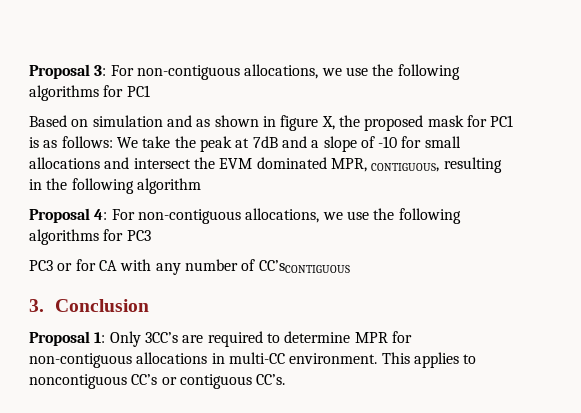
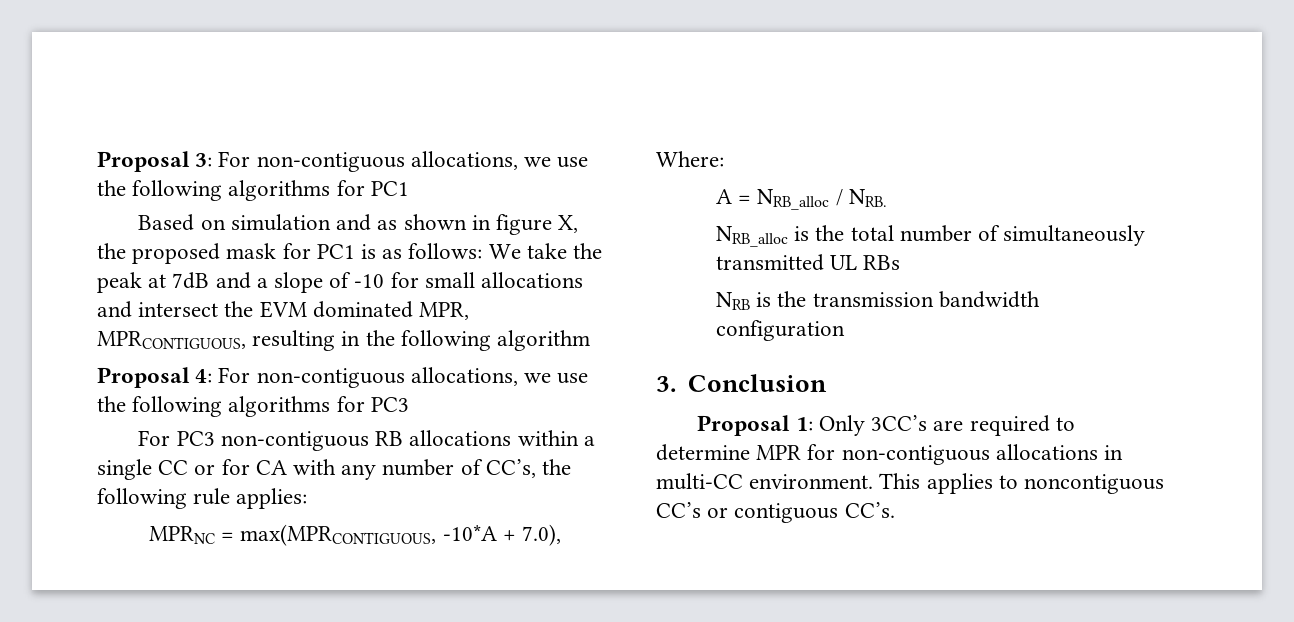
- Based on simulation and as shown in figure X, the proposed mask for PC1 is as follows: We take the peak at 7dB and a slope of -10 for small allocations and intersect the EVM dominated MPR, CONTIGUOUS, resulting in the following algorithm
+ Based on simulation and as shown in figure X, the proposed mask for PC1 is as follows: We take the peak at 7dB and a slope of -10 for small allocations and intersect the EVM dominated MPR, MPRCONTIGUOUS, resulting in the following algorithm
- PC3 or for CA with any number of CC’sCONTIGUOUS
+ For PC3 non-contiguous RB allocations within a single CC or for CA with any number of CC’s, the following rule applies:
+ MPRNC = max(MPRCONTIGUOUS, -10*A + 7.0),
+ Where:
+ A = NRB_alloc / NRB.
+ NRB_alloc is the total number of simultaneously transmitted UL RBs
+ NRB is the transmission bandwidth configuration

